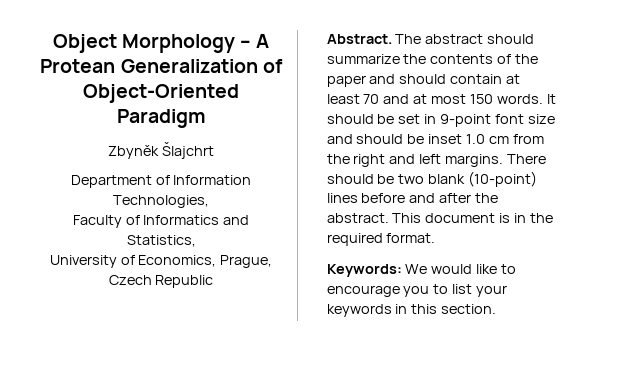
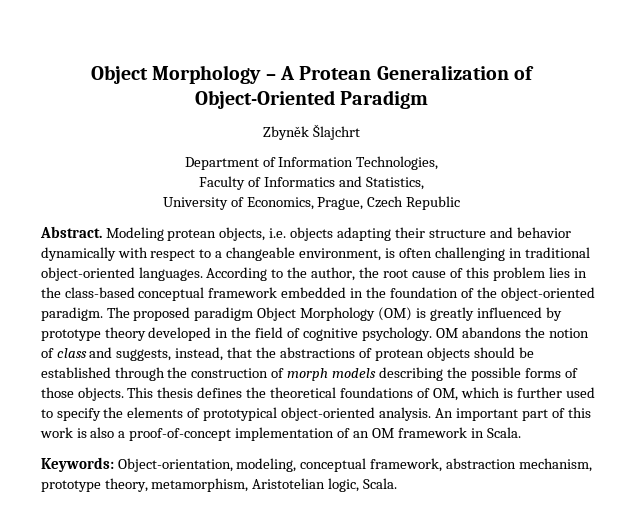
- The abstract should summarize the contents of the paper and should contain at least 70 and at most 150 words. It should be set in 9-point font size and should be inset 1.0 cm from the right and left margins. There should be two blank (10-point) lines before and after the abstract. This document is in the required format.
- Keywords: We would like to encourage you to list your keywords in this section.
+ Modeling protean objects, i.e. objects adapting their structure and behavior dynamically with respect to a changeable environment, is often challenging in traditional object-oriented languages. According to the author, the root cause of this problem lies in the class-based conceptual framework embedded in the foundation of the object-oriented paradigm. The proposed paradigm Object Morphology (OM) is greatly influenced by prototype theory developed in the field of cognitive psychology. OM abandons the notion of class and suggests, instead, that the abstractions of protean objects should be established through the construction of morph models describing the possible forms of those objects. This thesis defines the theoretical foundations of OM, which is further used to specify the elements of prototypical object-oriented analysis. An important part of this work is also a proof-of-concept implementation of an OM framework in Scala.
+ Keywords: Object-orientation, modeling, conceptual framework, abstraction mechanism, prototype theory, metamorphism, Aristotelian logic, Scala.

